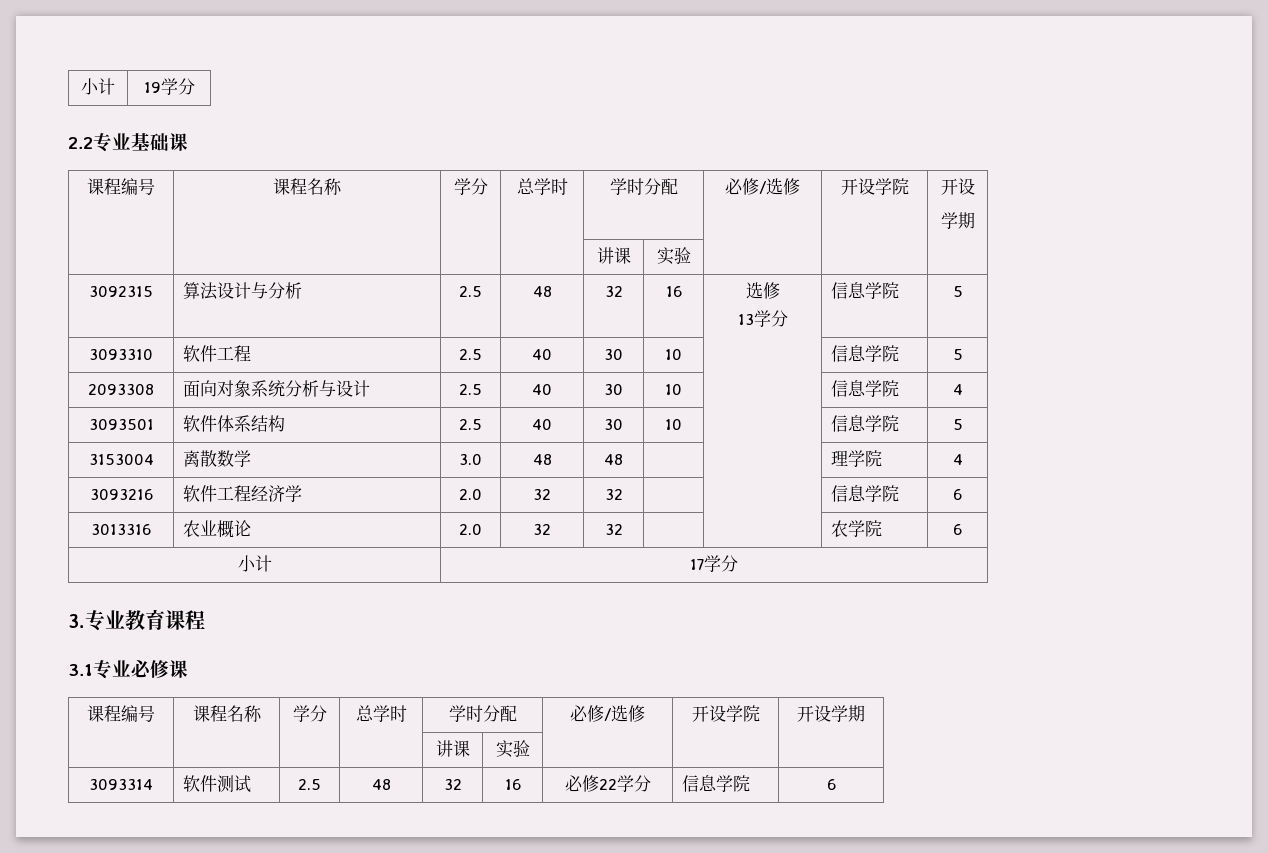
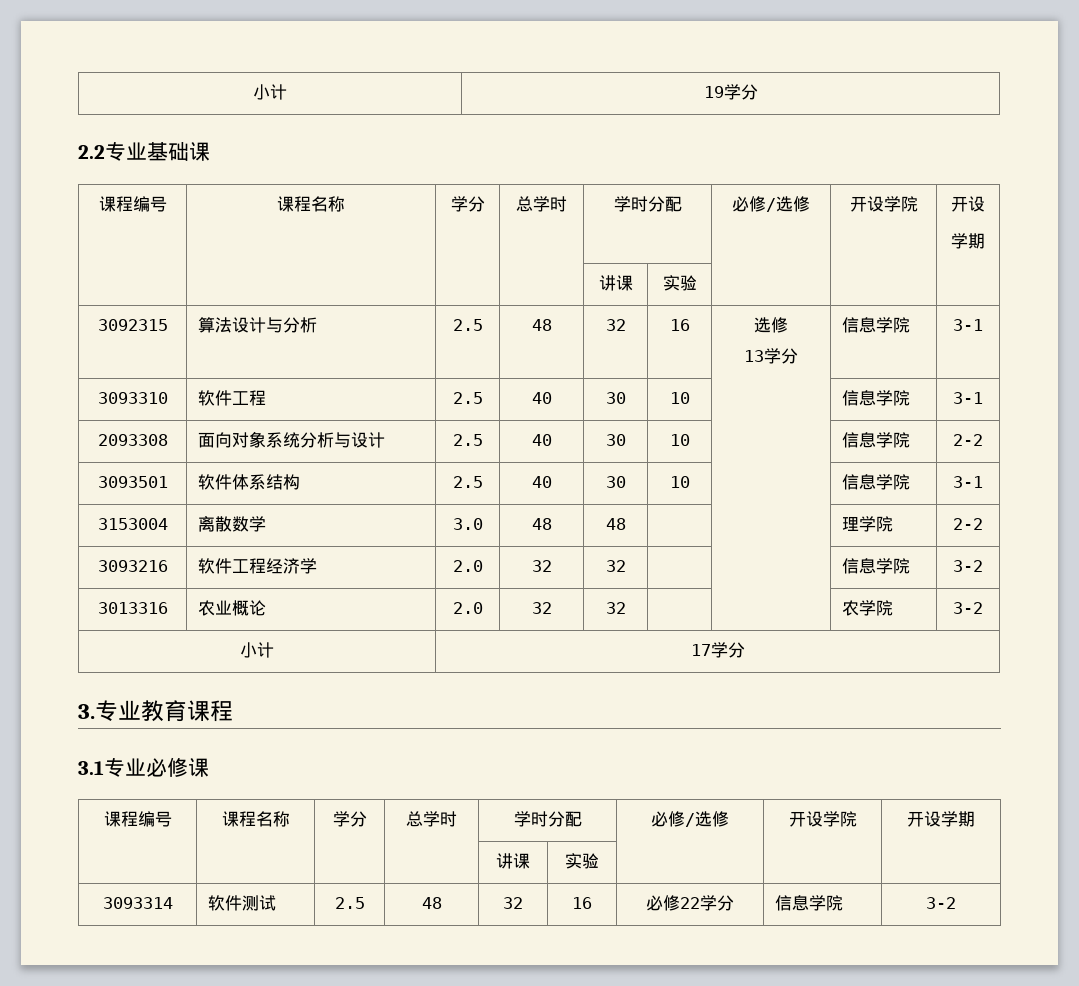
  3092315 | 算法设计与分析 | 2.5 | 48 | 32 | 16 | 选修
- 13学分 | 信息学院 | 5
+ 13学分 | 信息学院 | 3-1
- 3093310 | 软件工程 | 2.5 | 40 | 30 | 10 | | 信息学院 | 5
+ 3093310 | 软件工程 | 2.5 | 40 | 30 | 10 | | 信息学院 | 3-1
- 2093308 | 面向对象系统分析与设计 | 2.5 | 40 | 30 | 10 | | 信息学院 | 4
+ 2093308 | 面向对象系统分析与设计 | 2.5 | 40 | 30 | 10 | | 信息学院 | 2-2
- 3093501 | 软件体系结构 | 2.5 | 40 | 30 | 10 | | 信息学院 | 5
+ 3093501 | 软件体系结构 | 2.5 | 40 | 30 | 10 | | 信息学院 | 3-1
- 3153004 | 离散数学 | 3.0 | 48 | 48 | | | 理学院 | 4
+ 3153004 | 离散数学 | 3.0 | 48 | 48 | | | 理学院 | 2-2
- 3093216 | 软件工程经济学 | 2.0 | 32 | 32 | | | 信息学院 | 6
+ 3093216 | 软件工程经济学 | 2.0 | 32 | 32 | | | 信息学院 | 3-2
- 3013316 | 农业概论 | 2.0 | 32 | 32 | | | 农学院 | 6
+ 3013316 | 农业概论 | 2.0 | 32 | 32 | | | 农学院 | 3-2
- 3093314 | 软件测试 | 2.5 | 48 | 32 | 16 | 必修22学分 | 信息学院 | 6
+ 3093314 | 软件测试 | 2.5 | 48 | 32 | 16 | 必修22学分 | 信息学院 | 3-2

